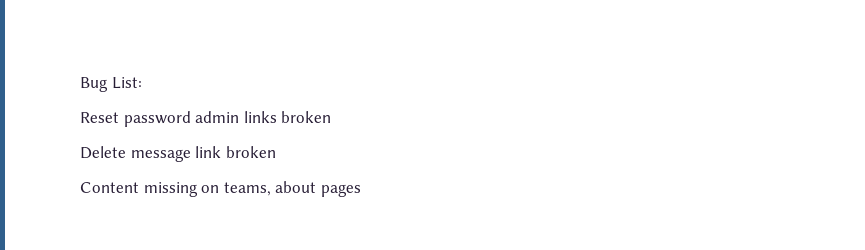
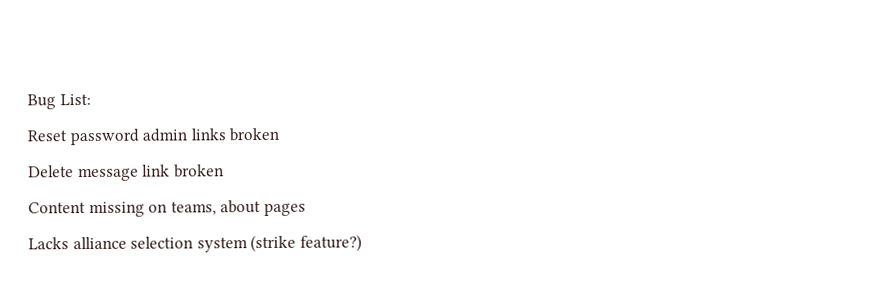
+ Lacks alliance selection system (strike feature?)

